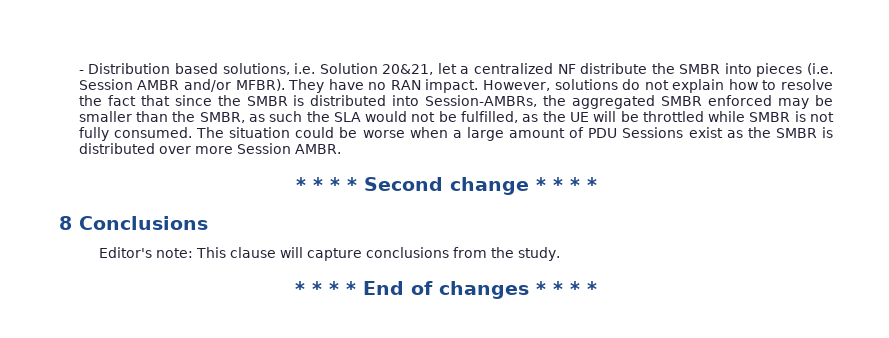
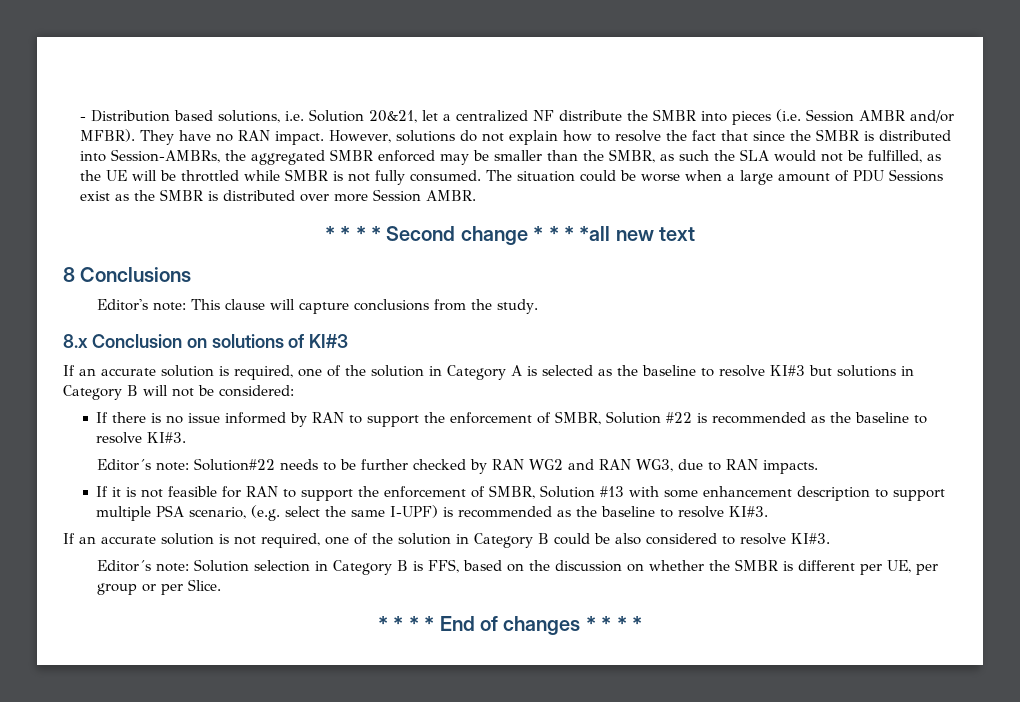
- * * * * Second change * * * *
+ * * * * Second change * * * *all new text
+ 8.x Conclusion on solutions of KI#3
+ If an accurate solution is required, one of the solution in Category A is selected as the baseline to resolve KI#3 but solutions in Category B will not be considered:
+ If there is no issue informed by RAN to support the enforcement of SMBR, Solution #22 is recommended as the baseline to resolve KI#3.
+ Editor´s note: Solution#22 needs to be further checked by RAN WG2 and RAN WG3, due to RAN impacts.
+ If it is not feasible for RAN to support the enforcement of SMBR, Solution #13 with some enhancement description to support multiple PSA scenario, (e.g. select the same I-UPF) is recommended as the baseline to resolve KI#3.
+ If an accurate solution is not required, one of the solution in Category B could be also considered to resolve KI#3.
+ Editor´s note: Solution selection in Category B is FFS, based on the discussion on whether the SMBR is different per UE, per group or per Slice.

